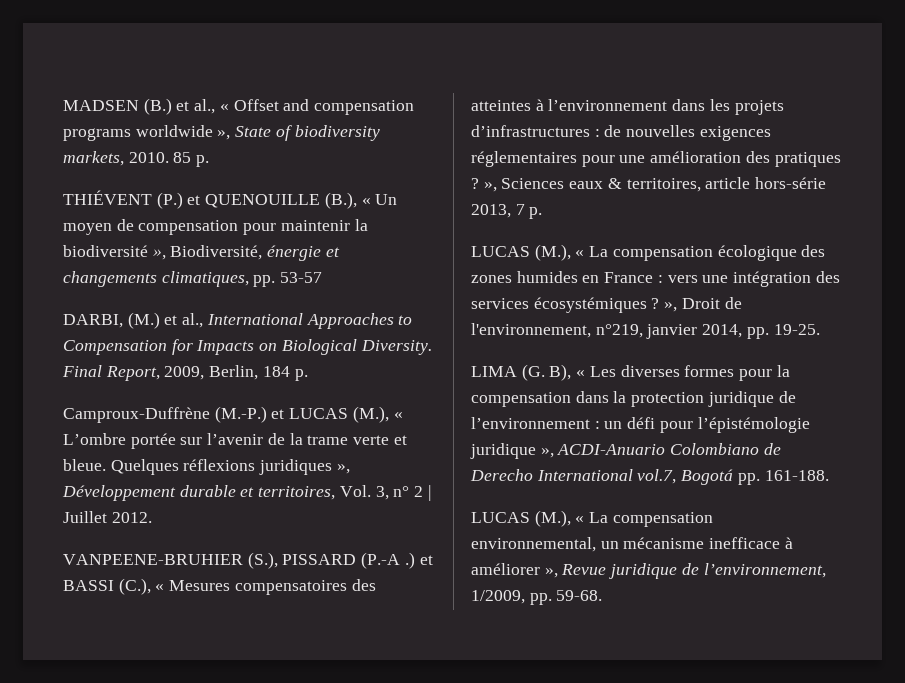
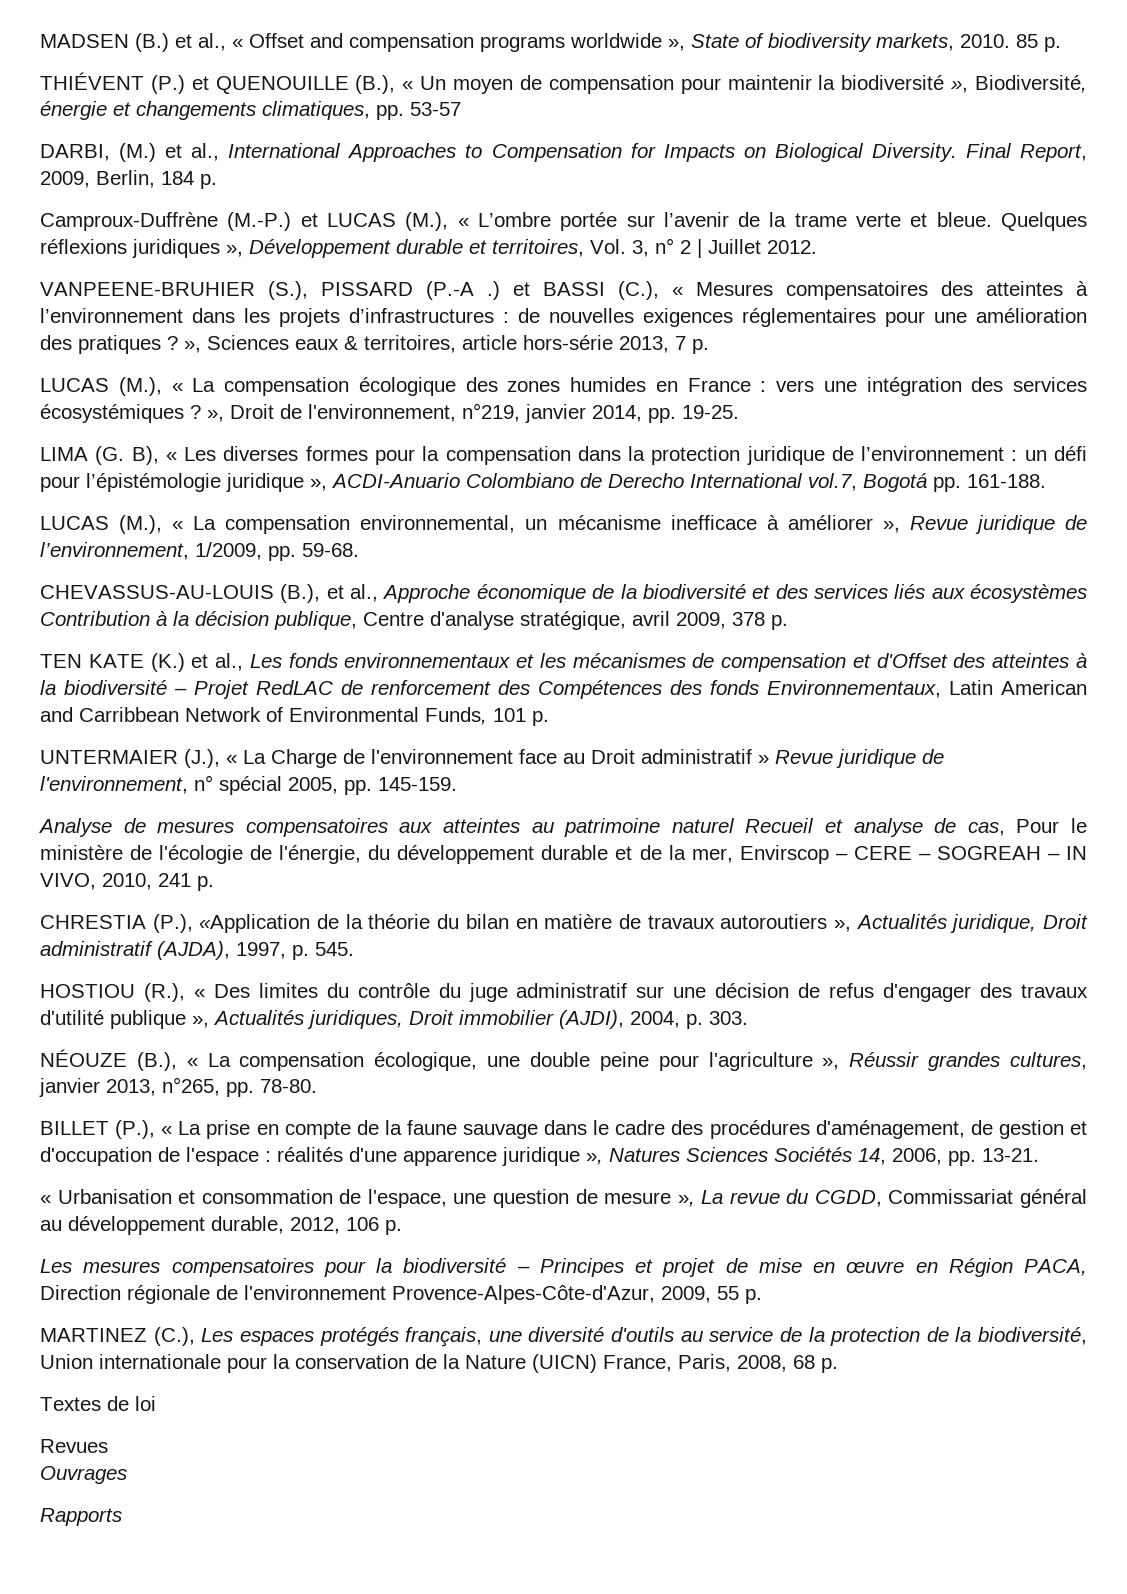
+ CHEVASSUS-AU-LOUIS (B.), et al., Approche économique de la biodiversité et des services liés aux écosystèmes Contribution à la décision publique, Centre d'analyse stratégique, avril 2009, 378 p.
+ TEN KATE (K.) et al., Les fonds environnementaux et les mécanismes de compensation et d'Offset des atteintes à la biodiversité – Projet RedLAC de renforcement des Compétences des fonds Environnementaux, Latin American and Carribbean Network of Environmental Funds, 101 p.
+ UNTERMAIER (J.), « La Charge de l'environnement face au Droit administratif » Revue juridique de l'environnement, n° spécial 2005, pp. 145-159.
+ Analyse de mesures compensatoires aux atteintes au patrimoine naturel Recueil et analyse de cas, Pour le ministère de l'écologie de l'énergie, du développement durable et de la mer, Envirscop – CERE – SOGREAH – IN VIVO, 2010, 241 p.
+ CHRESTIA (P.), «Application de la théorie du bilan en matière de travaux autoroutiers », Actualités juridique, Droit administratif (AJDA), 1997, p. 545.
+ HOSTIOU (R.), « Des limites du contrôle du juge administratif sur une décision de refus d'engager des travaux d'utilité publique », Actualités juridiques, Droit immobilier (AJDI), 2004, p. 303.
+ NÉOUZE (B.), « La compensation écologique, une double peine pour l'agriculture », Réussir grandes cultures, janvier 2013, n°265, pp. 78-80.
+ BILLET (P.), « La prise en compte de la faune sauvage dans le cadre des procédures d'aménagement, de gestion et d'occupation de l'espace : réalités d'une apparence juridique », Natures Sciences Sociétés 14, 2006, pp. 13-21.
+ « Urbanisation et consommation de l'espace, une question de mesure », La revue du CGDD, Commissariat général au développement durable, 2012, 106 p.
+ Les mesures compensatoires pour la biodiversité – Principes et projet de mise en œuvre en Région PACA, Direction régionale de l'environnement Provence-Alpes-Côte-d'Azur, 2009, 55 p.
+ MARTINEZ (C.), Les espaces protégés français, une diversité d'outils au service de la protection de la biodiversité, Union internationale pour la conservation de la Nature (UICN) France, Paris, 2008, 68 p.
+ Textes de loi
+ Revues
+ Ouvrages
+ Rapports

